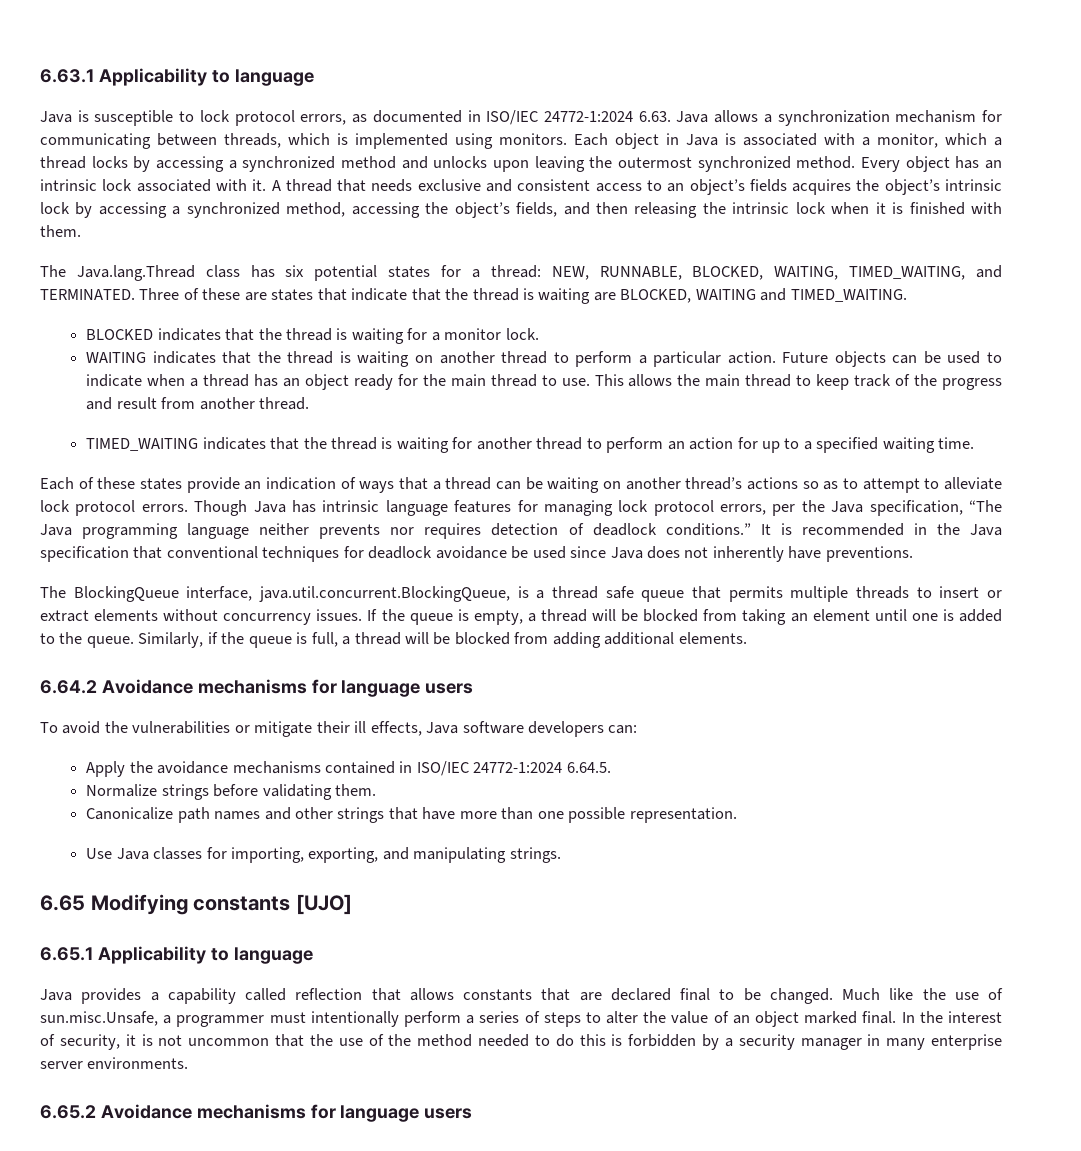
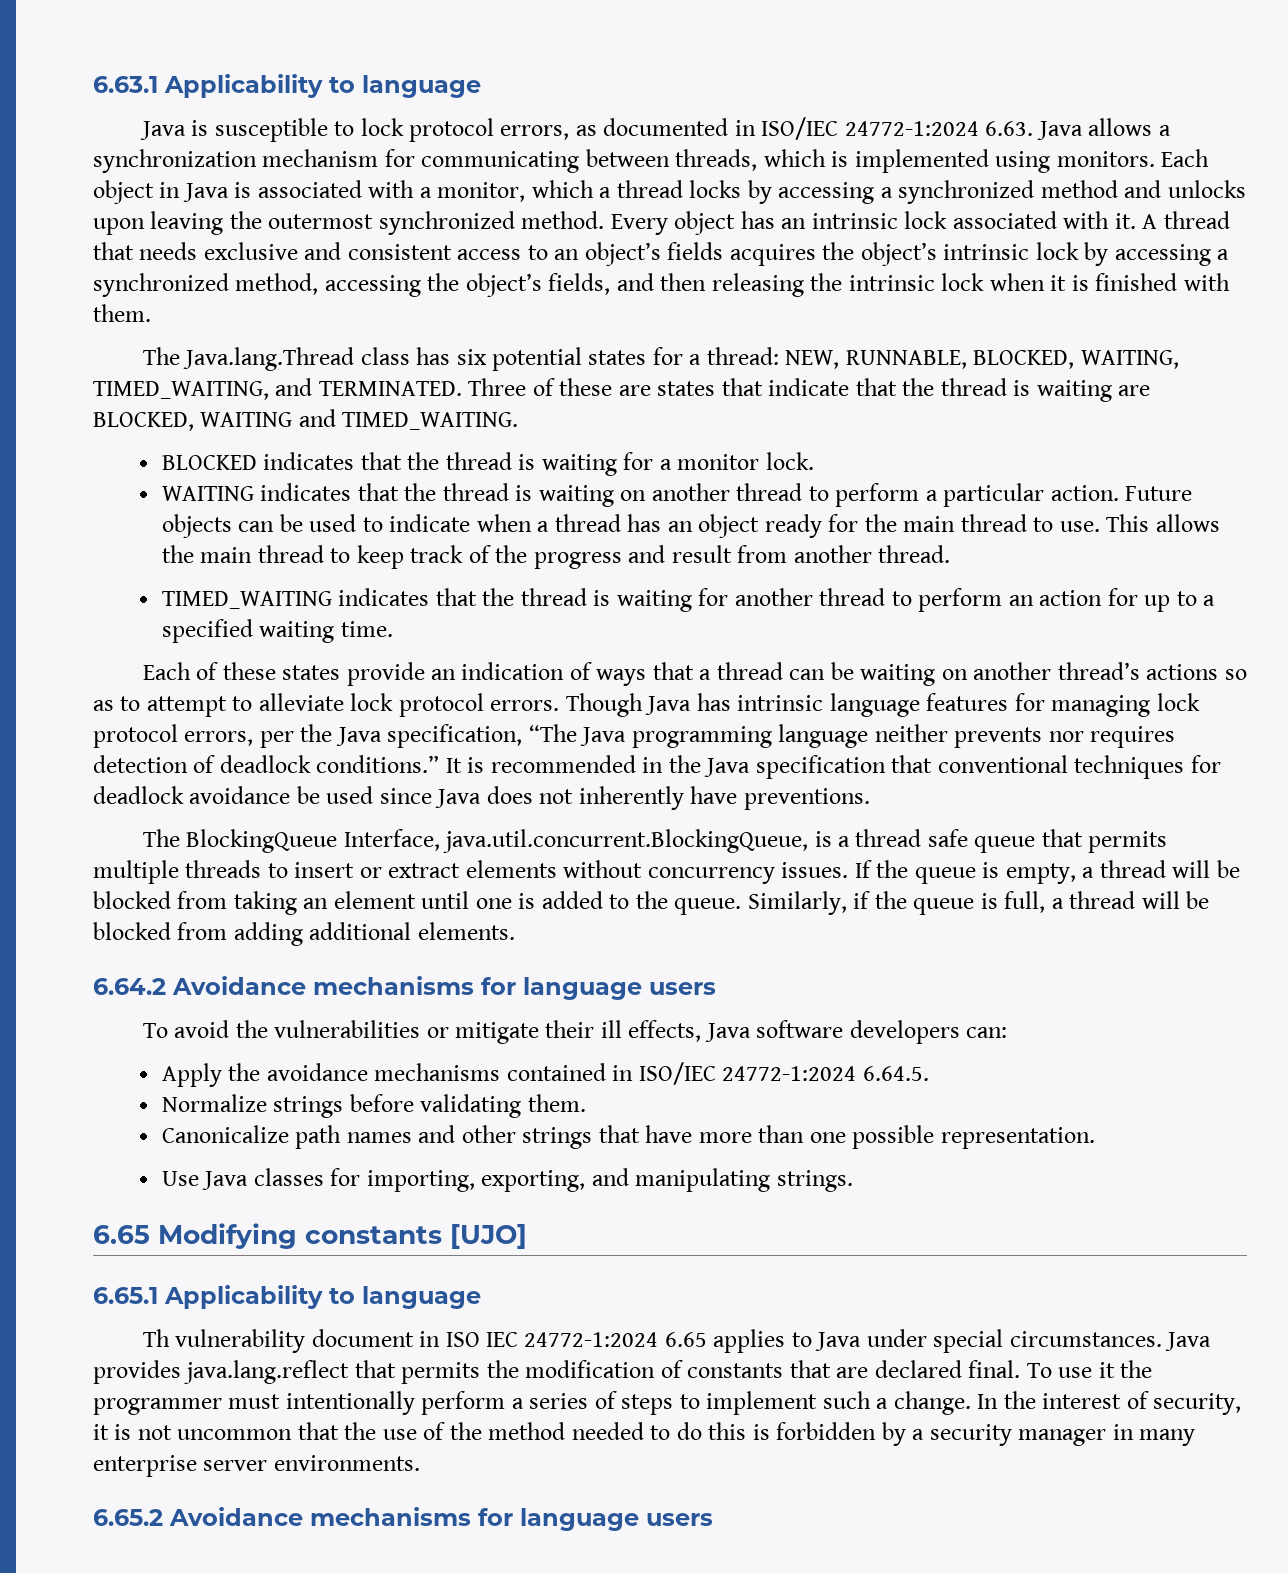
- The BlockingQueue interface, java.util.concurrent.BlockingQueue, is a thread safe queue that permits multiple threads to insert or extract elements without concurrency issues.
+ The BlockingQueue Interface, java.util.concurrent.BlockingQueue, is a thread safe queue that permits multiple threads to insert or extract elements without concurrency issues.
- Java provides a capability called reflection that allows constants that are declared final to be changed. Much like the use of sun.misc.Unsafe, a programmer must intentionally perform a series of steps to alter the value of an object marked final.
+ Th vulnerability document in ISO IEC 24772-1:2024 6.65 applies to Java under special circumstances. Java provides java.lang.reflect that permits the modification of constants that are declared final. To use it the programmer must intentionally perform a series of steps to implement such a change.

